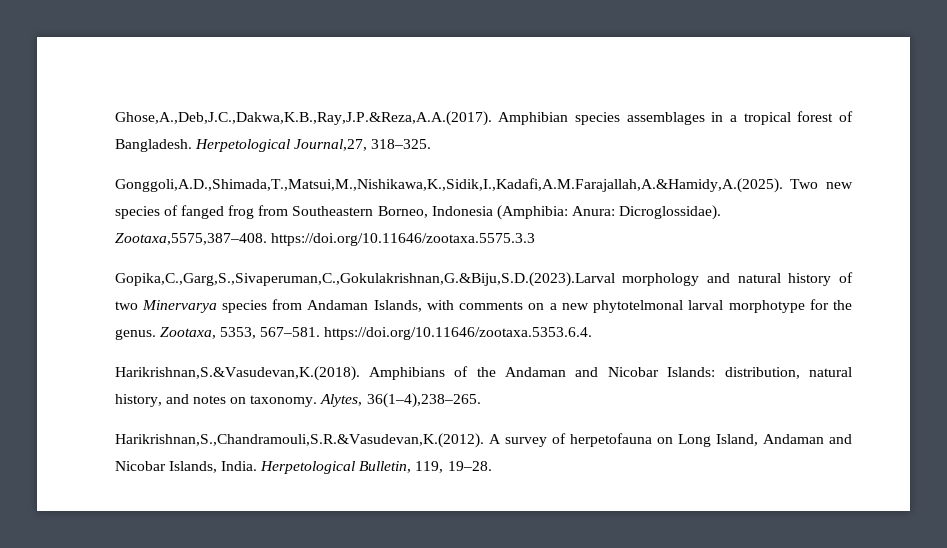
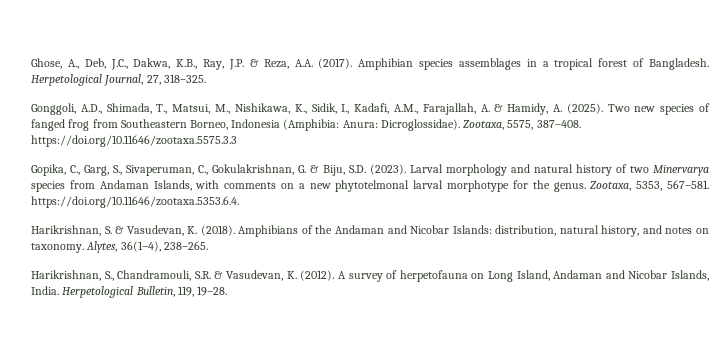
- Ghose,A.,Deb,J.C.,Dakwa,K.B.,Ray,J.P.&Reza,A.A.(2017). Amphibian species assemblages in a tropical forest of Bangladesh.
+ Ghose, A., Deb, J.C., Dakwa, K.B., Ray, J.P. & Reza, A.A. (2017). Amphibian species assemblages in a tropical forest of Bangladesh.
- Herpetological Journal,27, 318–325.
+ Herpetological Journal, 27, 318–325.
- Gonggoli,A.D.,Shimada,T.,Matsui,M.,Nishikawa,K.,Sidik,I.,Kadafi,A.M.Farajallah,A.&Hamidy,A.(2025). Two new species of fanged frog from Southeastern Borneo, Indonesia (Amphibia: Anura: Dicroglossidae).
+ Gonggoli, A.D., Shimada, T., Matsui, M., Nishikawa, K., Sidik, I., Kadafi, A.M., Farajallah, A. & Hamidy, A. (2025). Two new species of fanged frog from Southeastern Borneo, Indonesia (Amphibia: Anura: Dicroglossidae).
- Zootaxa,5575,387–408. https://doi.org/10.11646/zootaxa.5575.3.3
- Gopika,C.,Garg,S.,Sivaperuman,C.,Gokulakrishnan,G.&Biju,S.D.(2023).Larval morphology and natural history of two Minervarya species from Andaman Islands, with comments on a new phytotelmonal larval morphotype for the genus.
+ Zootaxa, 5575, 387–408. https://doi.org/10.11646/zootaxa.5575.3.3
+ Gopika, C., Garg, S., Sivaperuman, C., Gokulakrishnan, G. & Biju, S.D. (2023). Larval morphology and natural history of two Minervarya species from Andaman Islands, with comments on a new phytotelmonal larval morphotype for the genus.
- Harikrishnan,S.&Vasudevan,K.(2018). Amphibians of the Andaman and Nicobar Islands: distribution, natural history, and notes on taxonomy.
+ Harikrishnan, S. & Vasudevan, K. (2018). Amphibians of the Andaman and Nicobar Islands: distribution, natural history, and notes on taxonomy.
- Alytes, 36(1–4),238–265.
- Harikrishnan,S.,Chandramouli,S.R.&Vasudevan,K.(2012). A survey of herpetofauna on Long Island, Andaman and Nicobar Islands, India.
+ Alytes, 36(1–4), 238–265.
+ Harikrishnan, S., Chandramouli, S.R. & Vasudevan, K. (2012). A survey of herpetofauna on Long Island, Andaman and Nicobar Islands, India.

